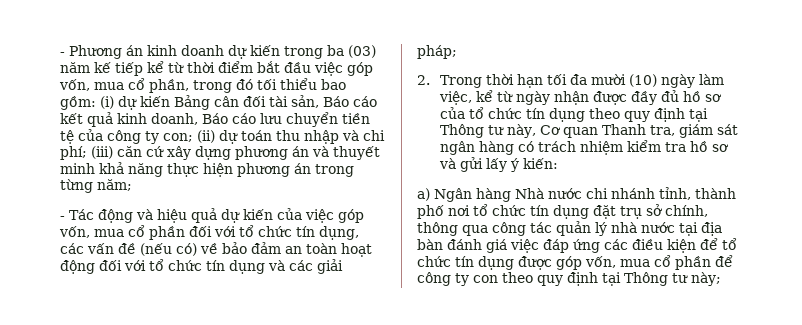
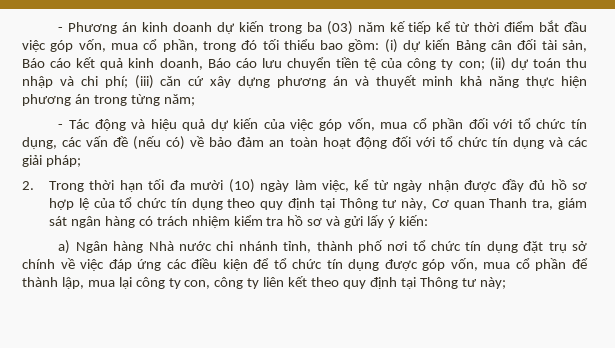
- 2. Trong thời hạn tối đa mười (10) ngày làm việc, kể từ ngày nhận được đầy đủ hồ sơ của tổ chức tín dụng theo quy định tại Thông tư này, Cơ quan Thanh tra, giám sát ngân hàng có trách nhiệm kiểm tra hồ sơ và gửi lấy ý kiến:
+ 2. Trong thời hạn tối đa mười (10) ngày làm việc, kể từ ngày nhận được đầy đủ hồ sơ hợp lệ của tổ chức tín dụng theo quy định tại Thông tư này, Cơ quan Thanh tra, giám sát ngân hàng có trách nhiệm kiểm tra hồ sơ và gửi lấy ý kiến:
- a) Ngân hàng Nhà nước chi nhánh tỉnh, thành phố nơi tổ chức tín dụng đặt trụ sở chính, thông qua công tác quản lý nhà nước tại địa bàn đánh giá việc đáp ứng các điều kiện để tổ chức tín dụng được góp vốn, mua cổ phần để công ty con theo quy định tại Thông tư này;
+ a) Ngân hàng Nhà nước chi nhánh tỉnh, thành phố nơi tổ chức tín dụng đặt trụ sở chính về việc đáp ứng các điều kiện để tổ chức tín dụng được góp vốn, mua cổ phần để thành lập, mua lại công ty con, công ty liên kết theo quy định tại Thông tư này;

